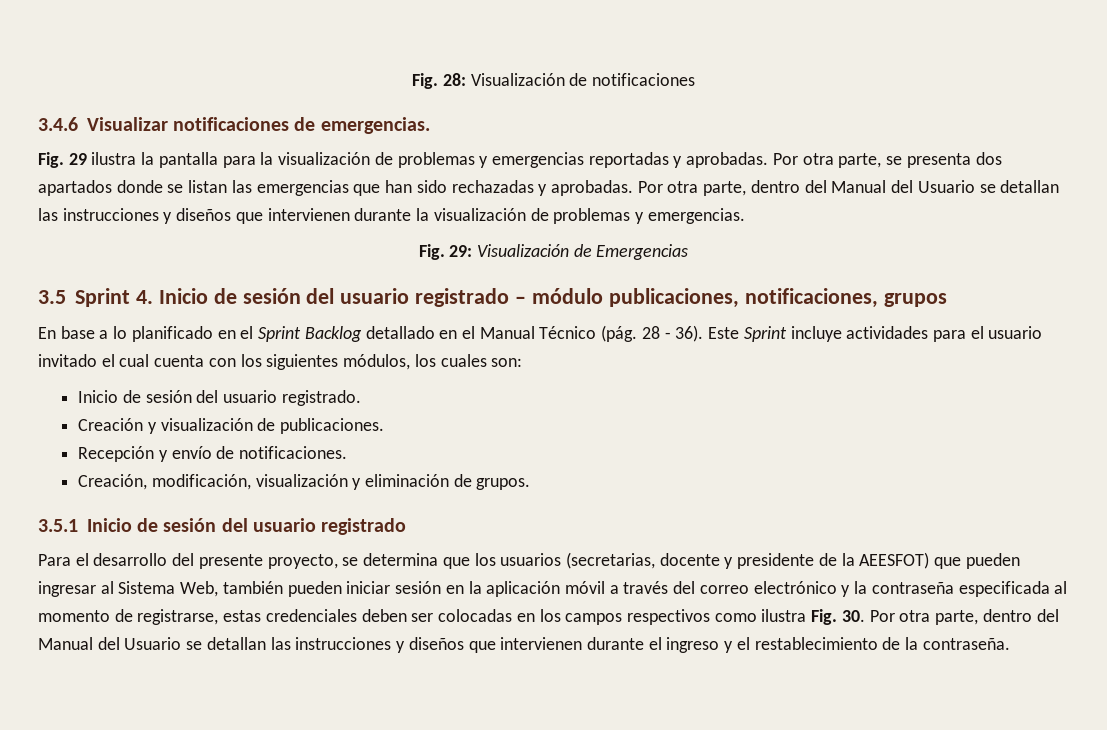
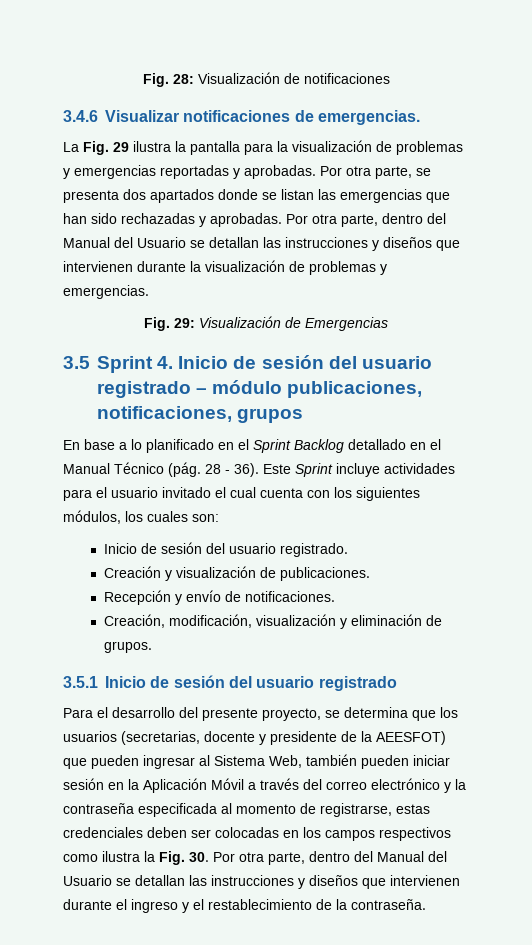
- Fig. 29 ilustra la pantalla para la visualización de problemas y emergencias reportadas y aprobadas.
+ La Fig. 29 ilustra la pantalla para la visualización de problemas y emergencias reportadas y aprobadas.
- Para el desarrollo del presente proyecto, se determina que los usuarios (secretarias, docente y presidente de la AEESFOT) que pueden ingresar al Sistema Web, también pueden iniciar sesión en la aplicación móvil a través del correo electrónico y la contraseña especificada al momento de registrarse, estas credenciales deben ser colocadas en los campos respectivos como ilustra Fig. 30. Por otra parte, dentro del Manual del Usuario se detallan las instrucciones y diseños que intervienen durante el ingreso y el restablecimiento de la contraseña.
+ Para el desarrollo del presente proyecto, se determina que los usuarios (secretarias, docente y presidente de la AEESFOT) que pueden ingresar al Sistema Web, también pueden iniciar sesión en la Aplicación Móvil a través del correo electrónico y la contraseña especificada al momento de registrarse, estas credenciales deben ser colocadas en los campos respectivos como ilustra la Fig. 30. Por otra parte, dentro del Manual del Usuario se detallan las instrucciones y diseños que intervienen durante el ingreso y el restablecimiento de la contraseña.

